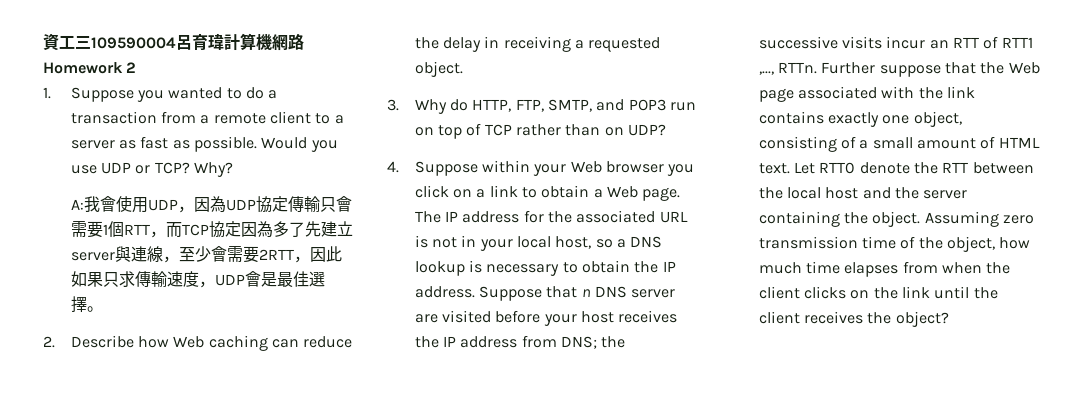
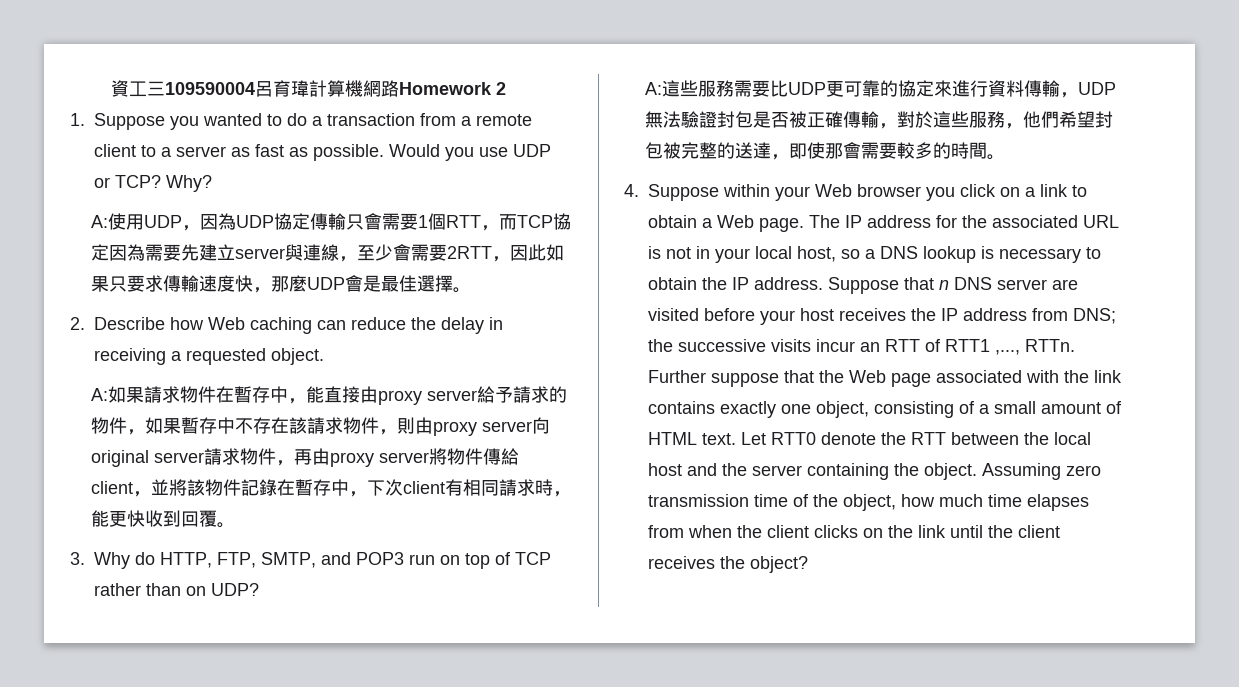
- A:我會使用UDP，因為UDP協定傳輸只會需要1個RTT，而TCP協定因為多了先建立server與連線，至少會需要2RTT，因此如果只求傳輸速度，UDP會是最佳選擇。
+ A:使用UDP，因為UDP協定傳輸只會需要1個RTT，而TCP協定因為需要先建立server與連線，至少會需要2RTT，因此如果只要求傳輸速度快，那麼UDP會是最佳選擇。
+ A:如果請求物件在暫存中，能直接由proxy server給予請求的物件，如果暫存中不存在該請求物件，則由proxy server向original server請求物件，再由proxy server將物件傳給client，並將該物件記錄在暫存中，下次client有相同請求時，能更快收到回覆。
+ A:這些服務需要比UDP更可靠的協定來進行資料傳輸，UDP無法驗證封包是否被正確傳輸，對於這些服務，他們希望封包被完整的送達，即使那會需要較多的時間。

